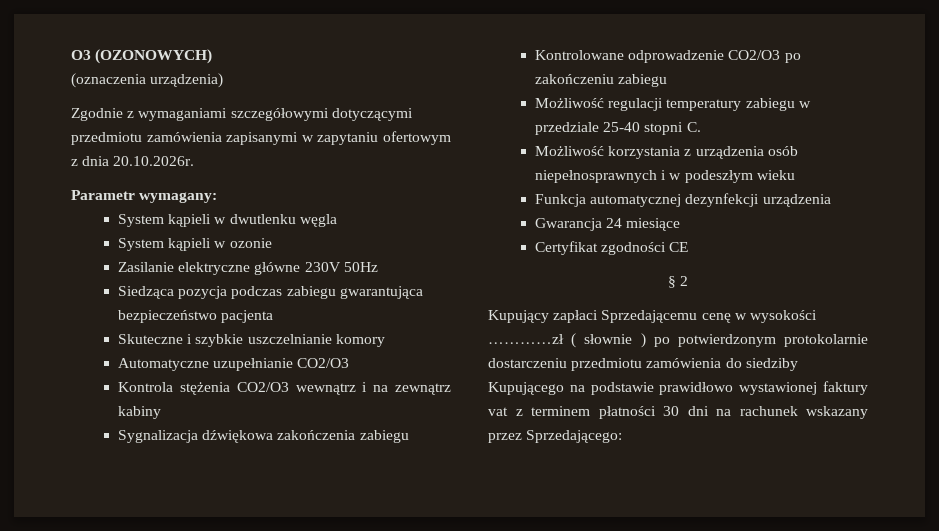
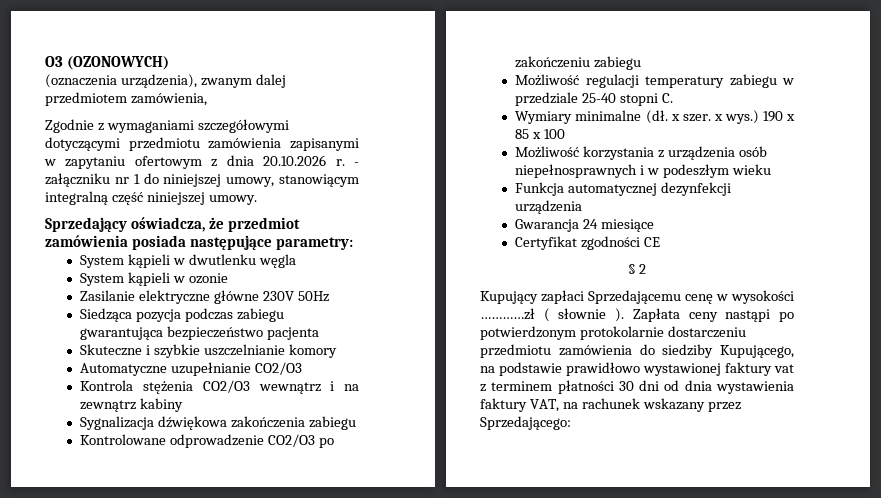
- (oznaczenia urządzenia)
+ (oznaczenia urządzenia), zwanym dalej przedmiotem zamówienia,
- Zgodnie z wymaganiami szczegółowymi dotyczącymi przedmiotu zamówienia zapisanymi w zapytaniu ofertowym z dnia 20.10.2026r.
- Parametr wymagany:
+ Zgodnie z wymaganiami szczegółowymi dotyczącymi przedmiotu zamówienia zapisanymi w zapytaniu ofertowym z dnia 20.10.2026 r. - załączniku nr 1 do niniejszej umowy, stanowiącym integralną część niniejszej umowy.
+ Sprzedający oświadcza, że przedmiot zamówienia posiada następujące parametry:
+ Wymiary minimalne (dł. x szer. x wys.) 190 x 85 x 100
- Kupujący zapłaci Sprzedającemu cenę w wysokości …………zł ( słownie ) po potwierdzonym protokolarnie dostarczeniu przedmiotu zamówienia do siedziby Kupującego na podstawie prawidłowo wystawionej faktury vat z terminem płatności 30 dni na rachunek wskazany przez Sprzedającego:
+ Kupujący zapłaci Sprzedającemu cenę w wysokości …………zł ( słownie ). Zapłata ceny nastąpi po potwierdzonym protokolarnie dostarczeniu przedmiotu zamówienia do siedziby Kupującego, na podstawie prawidłowo wystawionej faktury vat z terminem płatności 30 dni od dnia wystawienia faktury VAT, na rachunek wskazany przez Sprzedającego:

